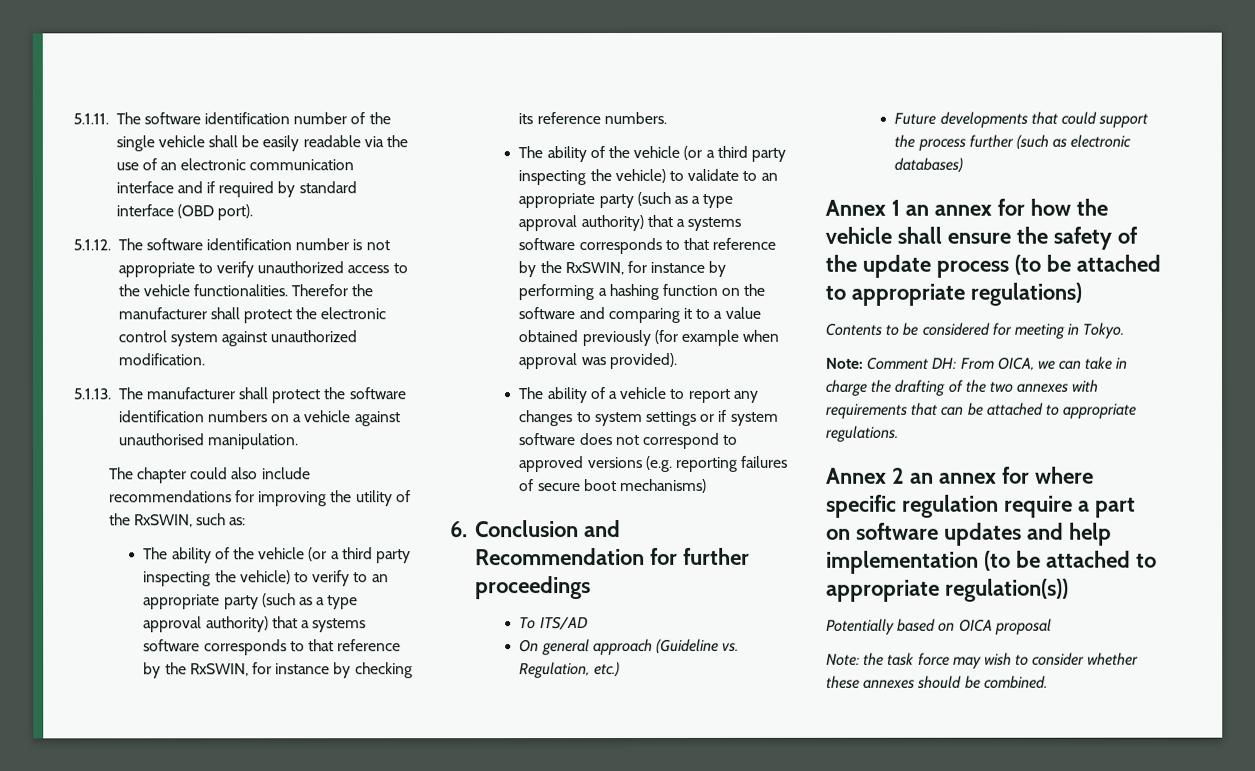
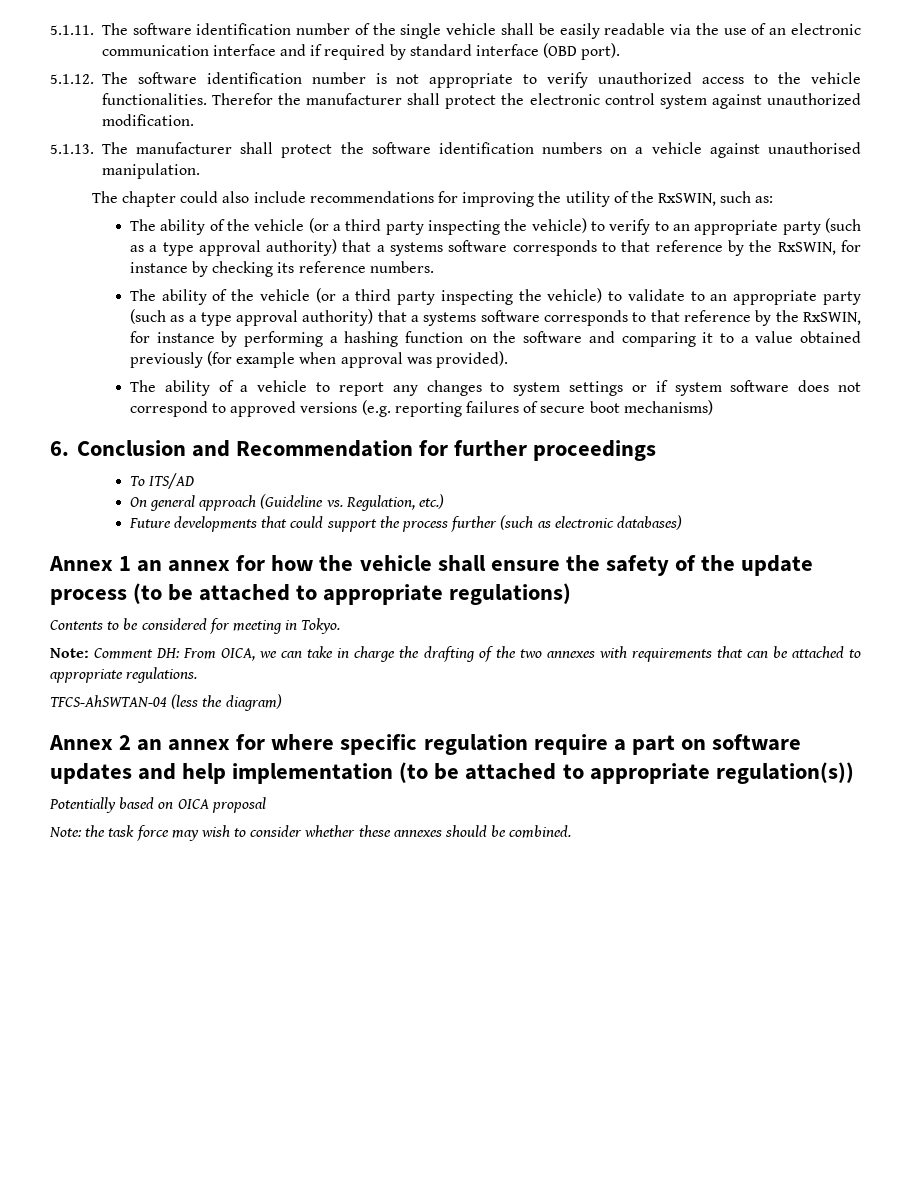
+ TFCS-AhSWTAN-04 (less the diagram)

